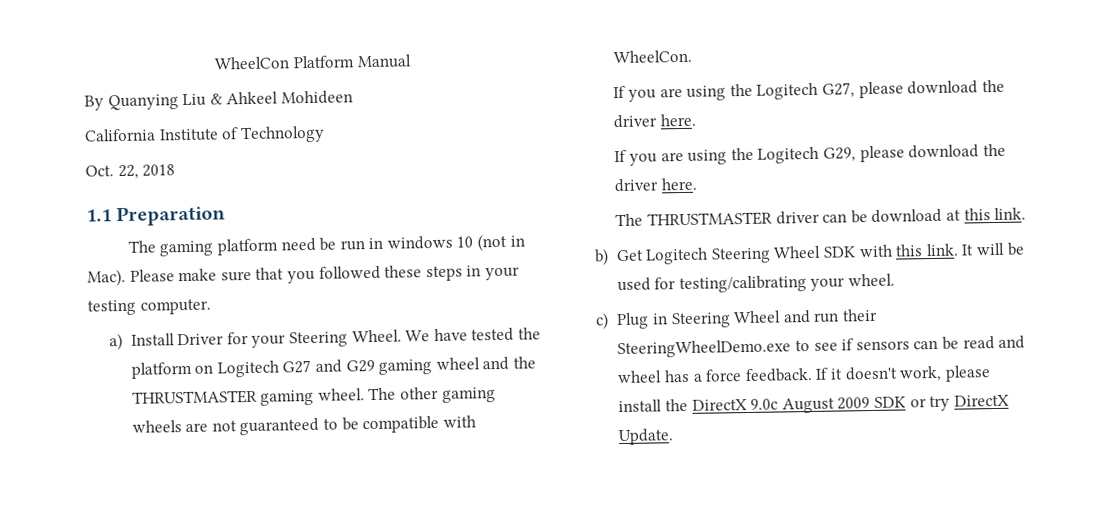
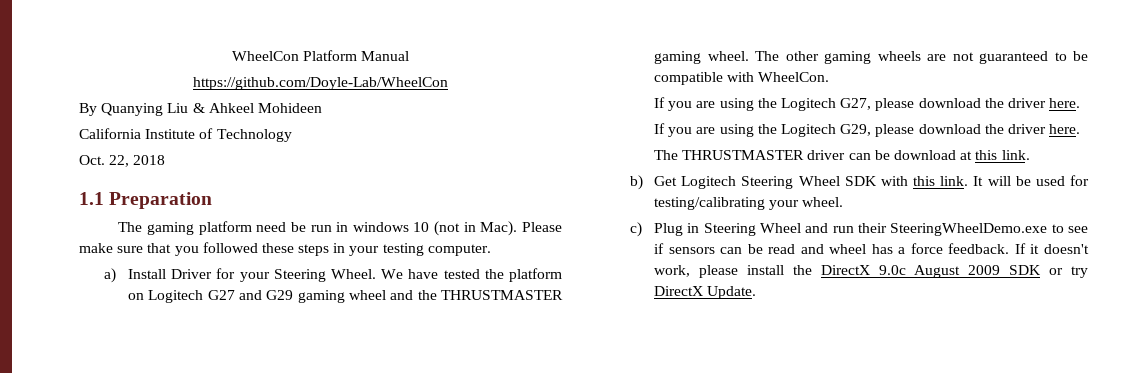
+ https://github.com/Doyle-Lab/WheelCon

